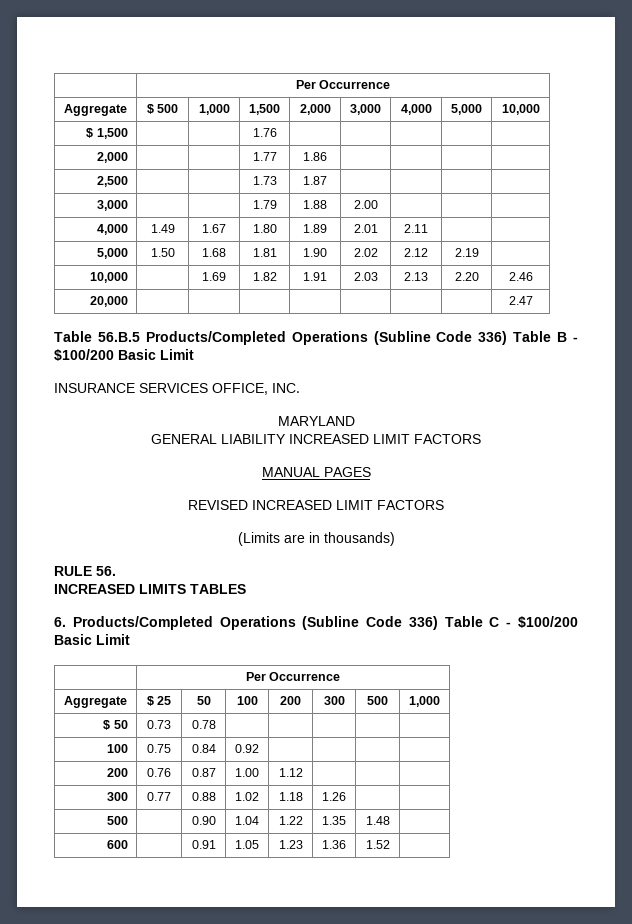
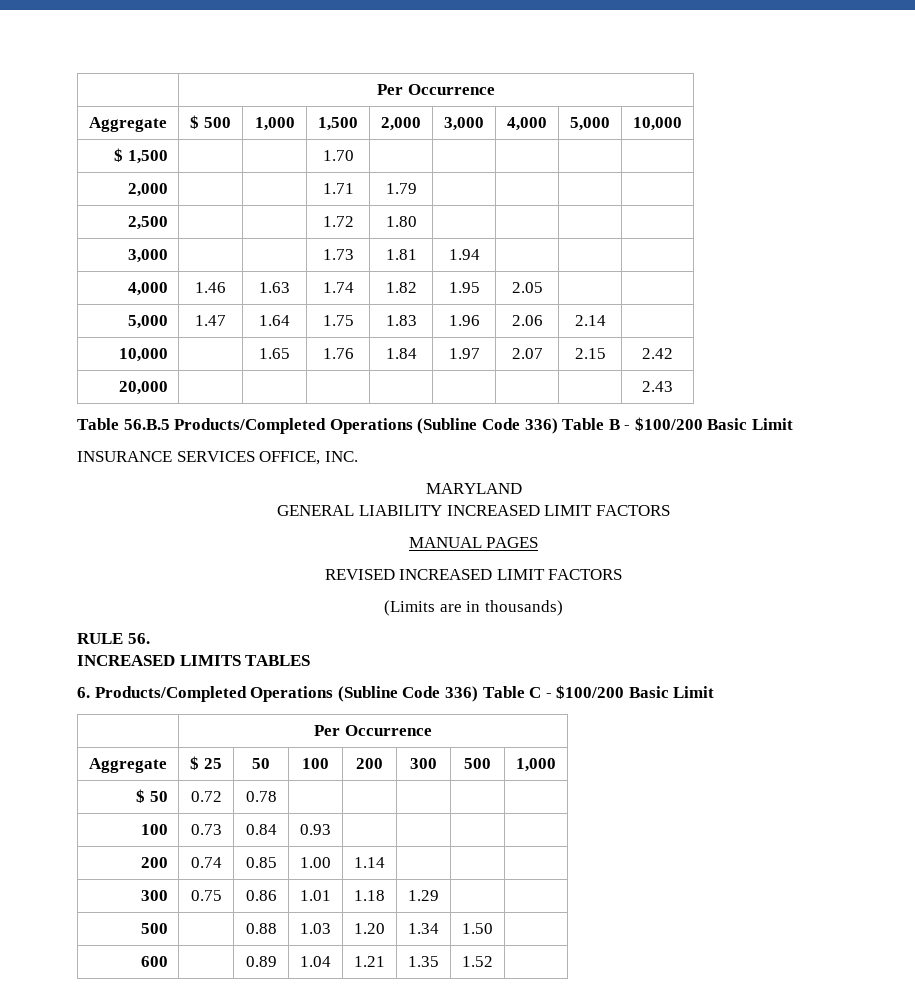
- $ 1,500 | | | 1.76 | | | | |
+ $ 1,500 | | | 1.70 | | | | |
- 2,000 | | | 1.77 | 1.86 | | | |
+ 2,000 | | | 1.71 | 1.79 | | | |
- 2,500 | | | 1.73 | 1.87 | | | |
+ 2,500 | | | 1.72 | 1.80 | | | |
- 3,000 | | | 1.79 | 1.88 | 2.00 | | |
- 4,000 | 1.49 | 1.67 | 1.80 | 1.89 | 2.01 | 2.11 | |
- 5,000 | 1.50 | 1.68 | 1.81 | 1.90 | 2.02 | 2.12 | 2.19 |
- 10,000 | | 1.69 | 1.82 | 1.91 | 2.03 | 2.13 | 2.20 | 2.46
+ 3,000 | | | 1.73 | 1.81 | 1.94 | | |
+ 4,000 | 1.46 | 1.63 | 1.74 | 1.82 | 1.95 | 2.05 | |
+ 5,000 | 1.47 | 1.64 | 1.75 | 1.83 | 1.96 | 2.06 | 2.14 |
+ 10,000 | | 1.65 | 1.76 | 1.84 | 1.97 | 2.07 | 2.15 | 2.42
- 20,000 | | | | | | | | 2.47
+ 20,000 | | | | | | | | 2.43
- $ 50 | 0.73 | 0.78 | | | | |
+ $ 50 | 0.72 | 0.78 | | | | |
- 100 | 0.75 | 0.84 | 0.92 | | | |
- 200 | 0.76 | 0.87 | 1.00 | 1.12 | | |
- 300 | 0.77 | 0.88 | 1.02 | 1.18 | 1.26 | |
+ 100 | 0.73 | 0.84 | 0.93 | | | |
+ 200 | 0.74 | 0.85 | 1.00 | 1.14 | | |
+ 300 | 0.75 | 0.86 | 1.01 | 1.18 | 1.29 | |
- 500 | | 0.90 | 1.04 | 1.22 | 1.35 | 1.48 |
- 600 | | 0.91 | 1.05 | 1.23 | 1.36 | 1.52 |
+ 500 | | 0.88 | 1.03 | 1.20 | 1.34 | 1.50 |
+ 600 | | 0.89 | 1.04 | 1.21 | 1.35 | 1.52 |

